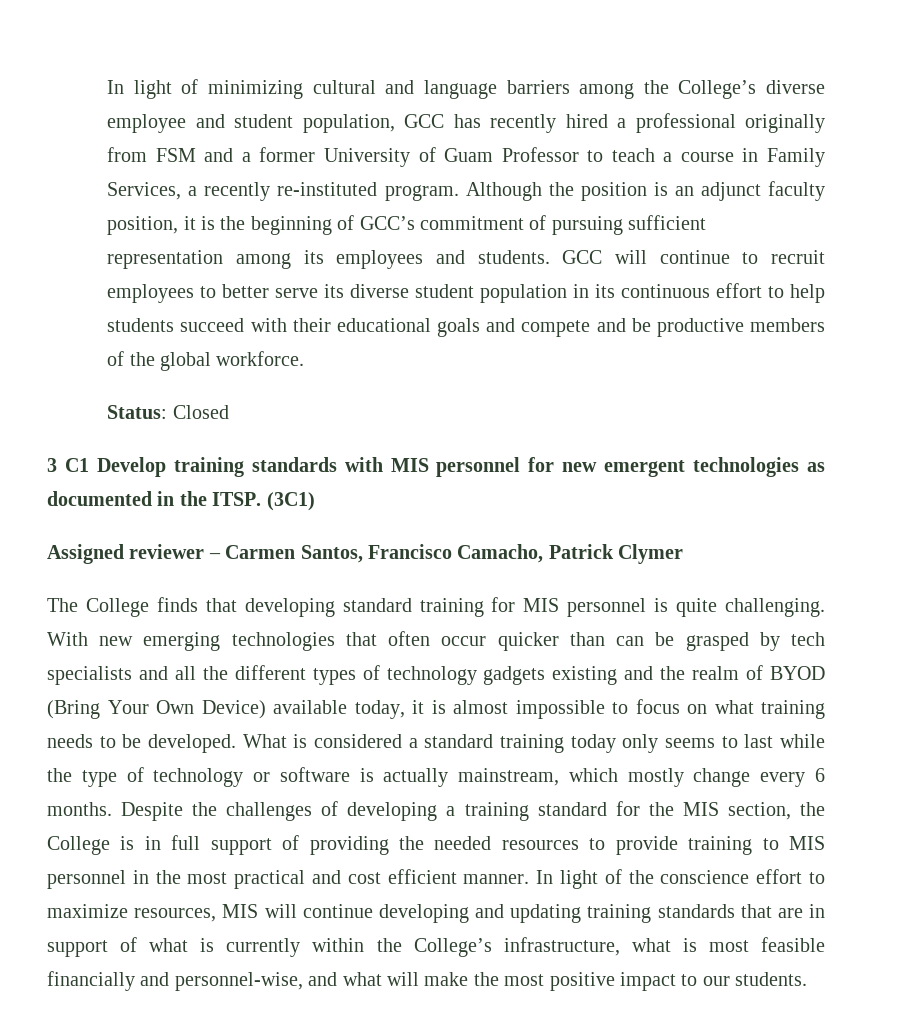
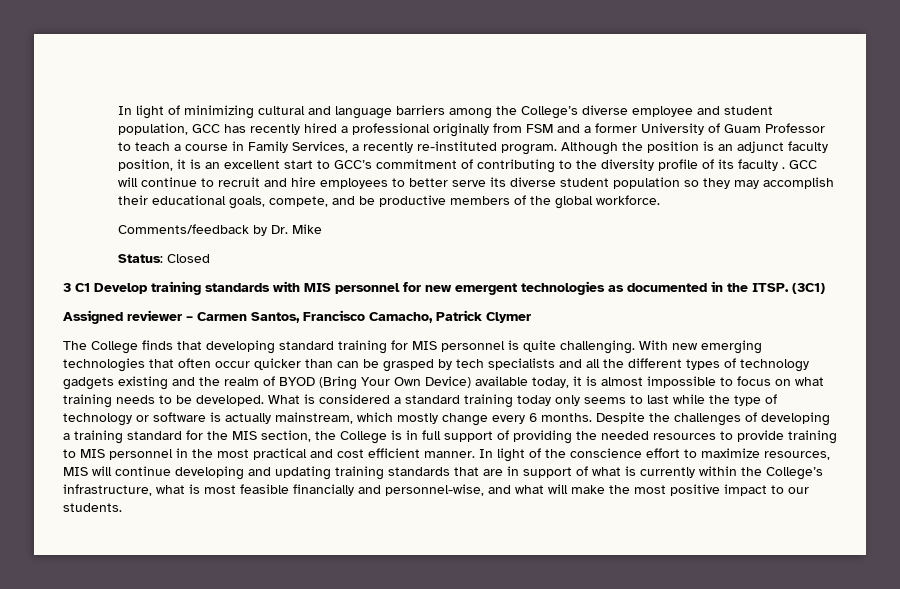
- Although the position is an adjunct faculty position, it is the beginning of GCC’s commitment of pursuing sufficient representation among its employees and students.
+ Although the position is an adjunct faculty position, it is an excellent start to GCC’s commitment of contributing to the diversity profile of its faculty .
- GCC will continue to recruit employees to better serve its diverse student population in its continuous effort to help students succeed with their educational goals and compete and be productive members of the global workforce.
+ GCC will continue to recruit and hire employees to better serve its diverse student population so they may accomplish their educational goals, compete, and be productive members of the global workforce.
+ Comments/feedback by Dr. Mike

